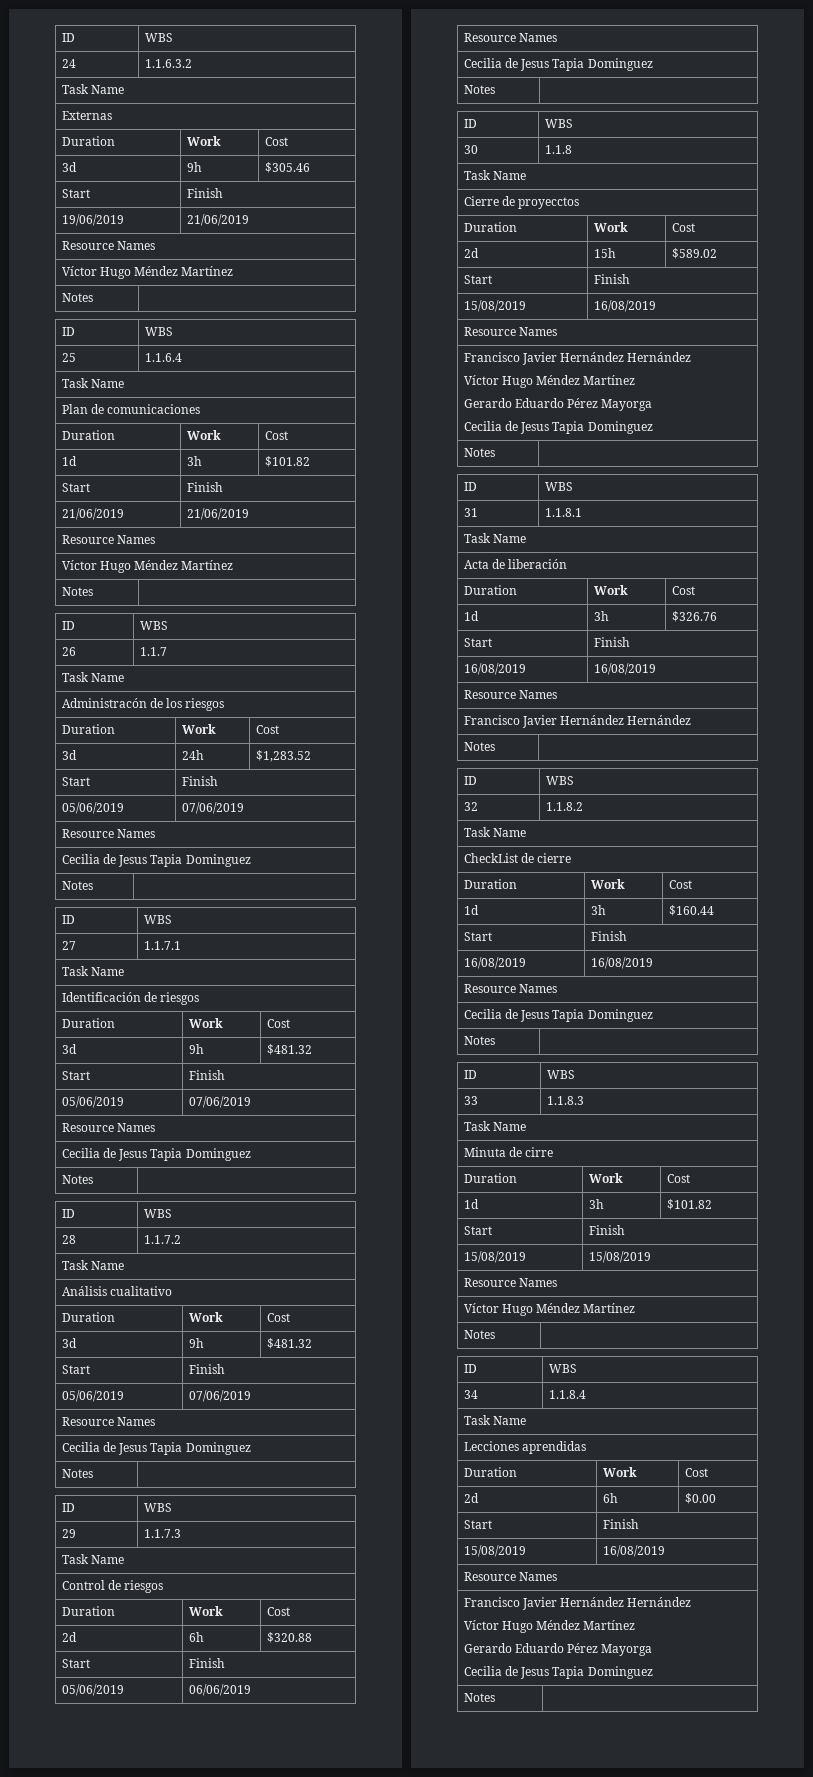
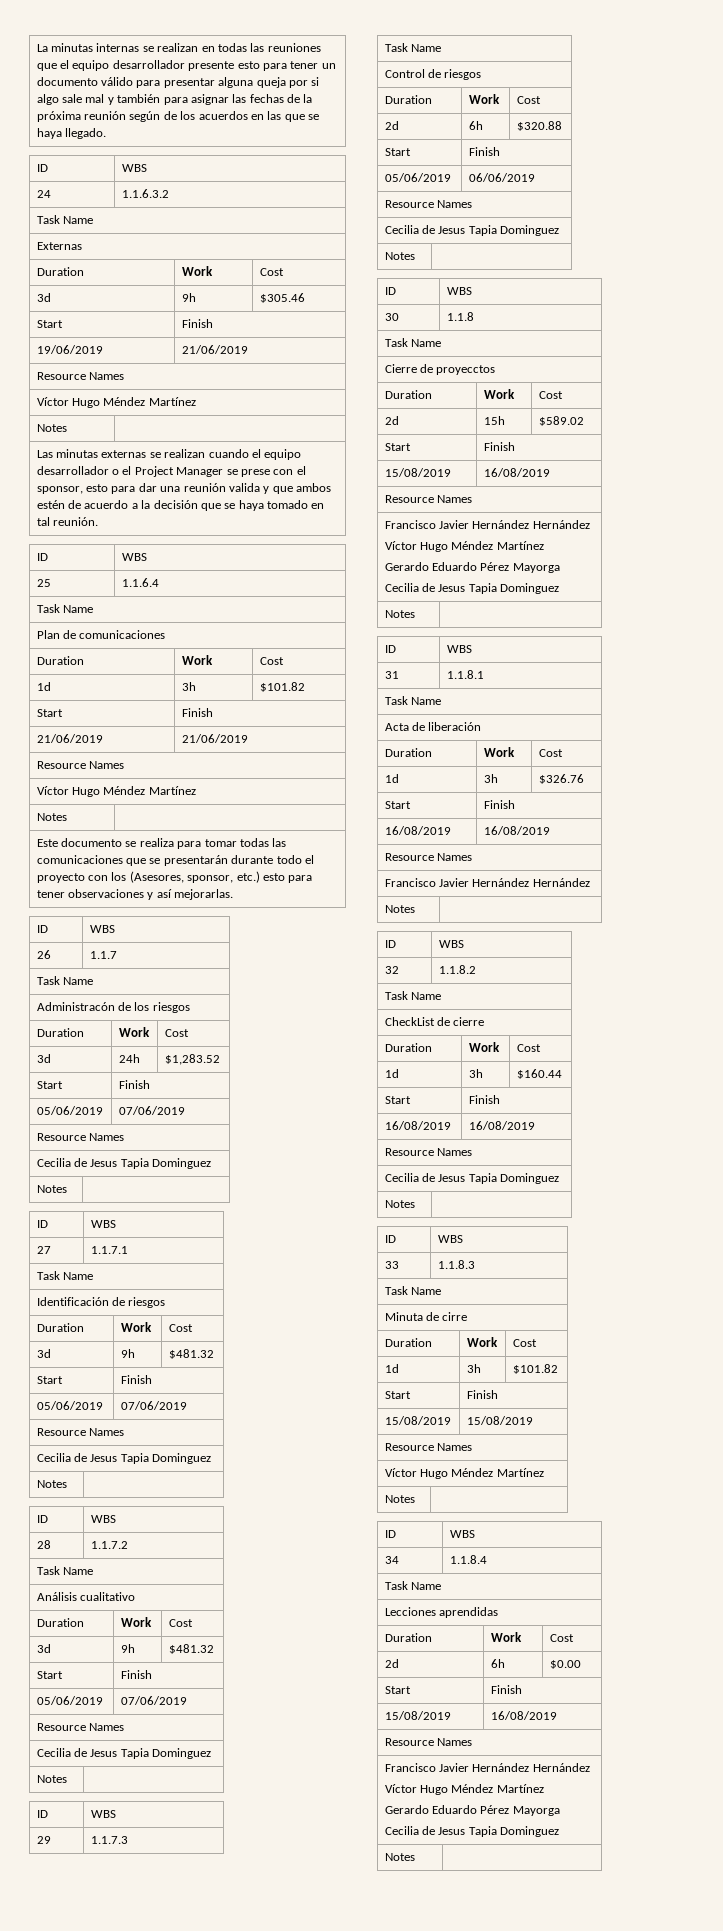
+ La minutas internas se realizan en todas las reuniones que el equipo desarrollador presente esto para tener un documento válido para presentar alguna queja por si algo sale mal y también para asignar las fechas de la próxima reunión según de los acuerdos en las que se haya llegado.
+ Las minutas externas se realizan cuando el equipo desarrollador o el Project Manager se prese con el sponsor, esto para dar una reunión valida y que ambos estén de acuerdo a la decisión que se haya tomado en tal reunión.
+ Este documento se realiza para tomar todas las comunicaciones que se presentarán durante todo el proyecto con los (Asesores, sponsor, etc.) esto para tener observaciones y así mejorarlas.

